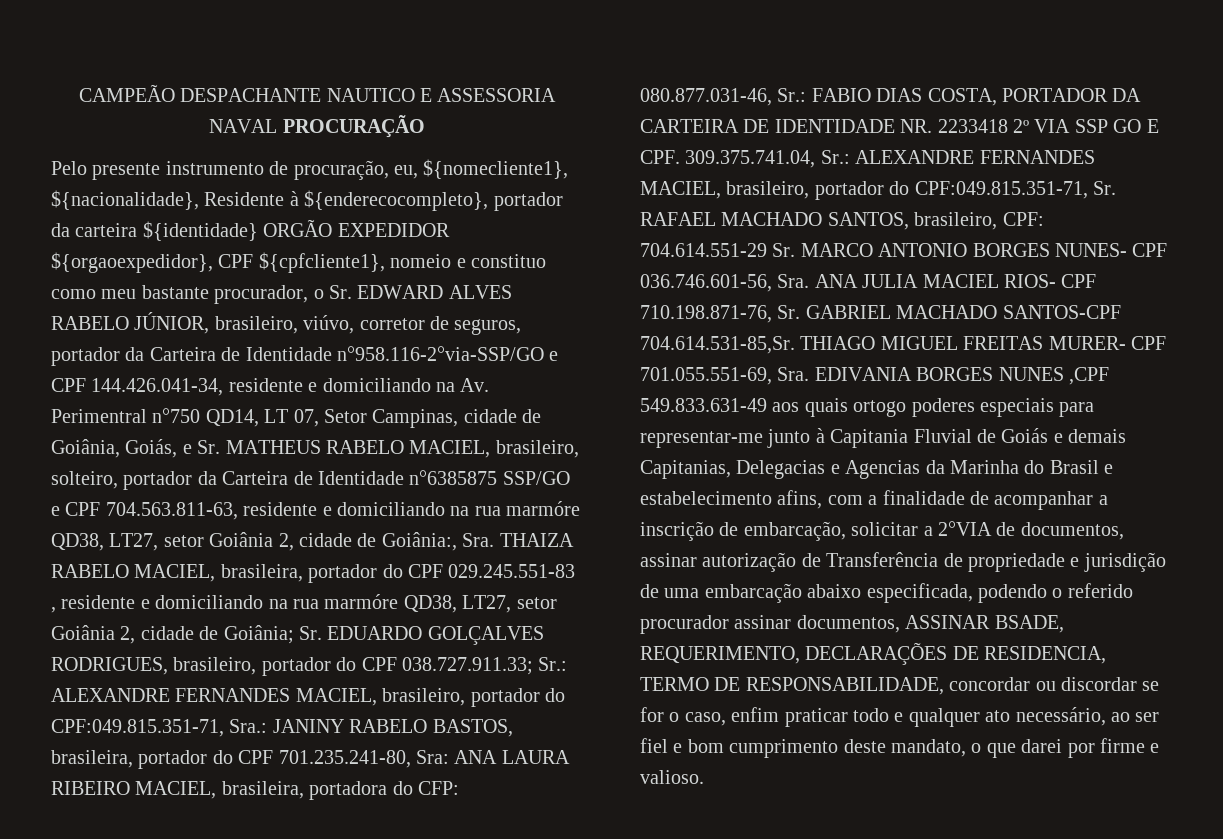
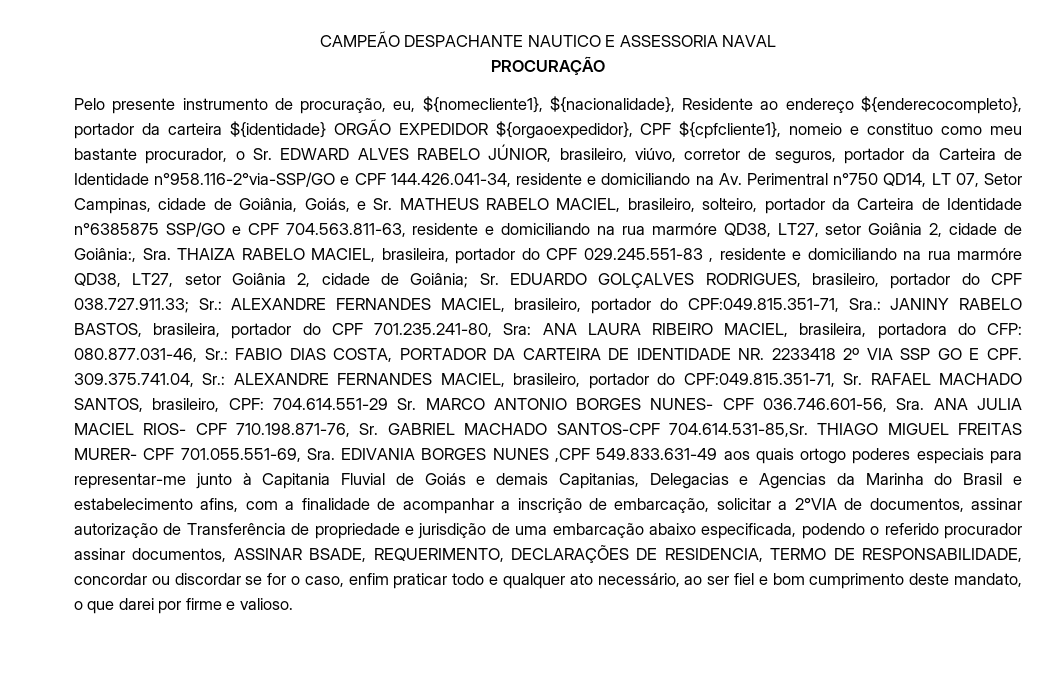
- CAMPEÃO DESPACHANTE NAUTICO E ASSESSORIA NAVAL PROCURAÇÃO
+ CAMPEÃO DESPACHANTE NAUTICO E ASSESSORIA NAVAL
+ PROCURAÇÃO
- Pelo presente instrumento de procuração, eu, ${nomecliente1}, ${nacionalidade}, Residente à ${enderecocompleto}, portador da carteira ${identidade} ORGÃO EXPEDIDOR ${orgaoexpedidor}, CPF ${cpfcliente1}, nomeio e constituo como meu bastante procurador, o Sr. EDWARD ALVES RABELO JÚNIOR, brasileiro, viúvo, corretor de seguros, portador da Carteira de Identidade n°958.116-2°via-SSP/GO e CPF 144.426.041-34, residente e domiciliando na Av. Perimentral n°750 QD14, LT 07, Setor Campinas, cidade de Goiânia, Goiás, e Sr. MATHEUS RABELO MACIEL, brasileiro, solteiro, portador da Carteira de Identidade n°6385875 SSP/GO e CPF 704.563.811-63, residente e domiciliando na rua marmóre QD38, LT27, setor Goiânia 2, cidade de Goiânia:, Sra. THAIZA RABELO MACIEL, brasileira, portador do CPF 029.245.551-83 , residente e domiciliando na rua marmóre QD38, LT27, setor Goiânia 2, cidade de Goiânia;
+ Pelo presente instrumento de procuração, eu, ${nomecliente1}, ${nacionalidade}, Residente ao endereço ${enderecocompleto}, portador da carteira ${identidade} ORGÃO EXPEDIDOR ${orgaoexpedidor}, CPF ${cpfcliente1}, nomeio e constituo como meu bastante procurador, o Sr. EDWARD ALVES RABELO JÚNIOR, brasileiro, viúvo, corretor de seguros, portador da Carteira de Identidade n°958.116-2°via-SSP/GO e CPF 144.426.041-34, residente e domiciliando na Av. Perimentral n°750 QD14, LT 07, Setor Campinas, cidade de Goiânia, Goiás, e Sr. MATHEUS RABELO MACIEL, brasileiro, solteiro, portador da Carteira de Identidade n°6385875 SSP/GO e CPF 704.563.811-63, residente e domiciliando na rua marmóre QD38, LT27, setor Goiânia 2, cidade de Goiânia:, Sra. THAIZA RABELO MACIEL, brasileira, portador do CPF 029.245.551-83 , residente e domiciliando na rua marmóre QD38, LT27, setor Goiânia 2, cidade de Goiânia;

